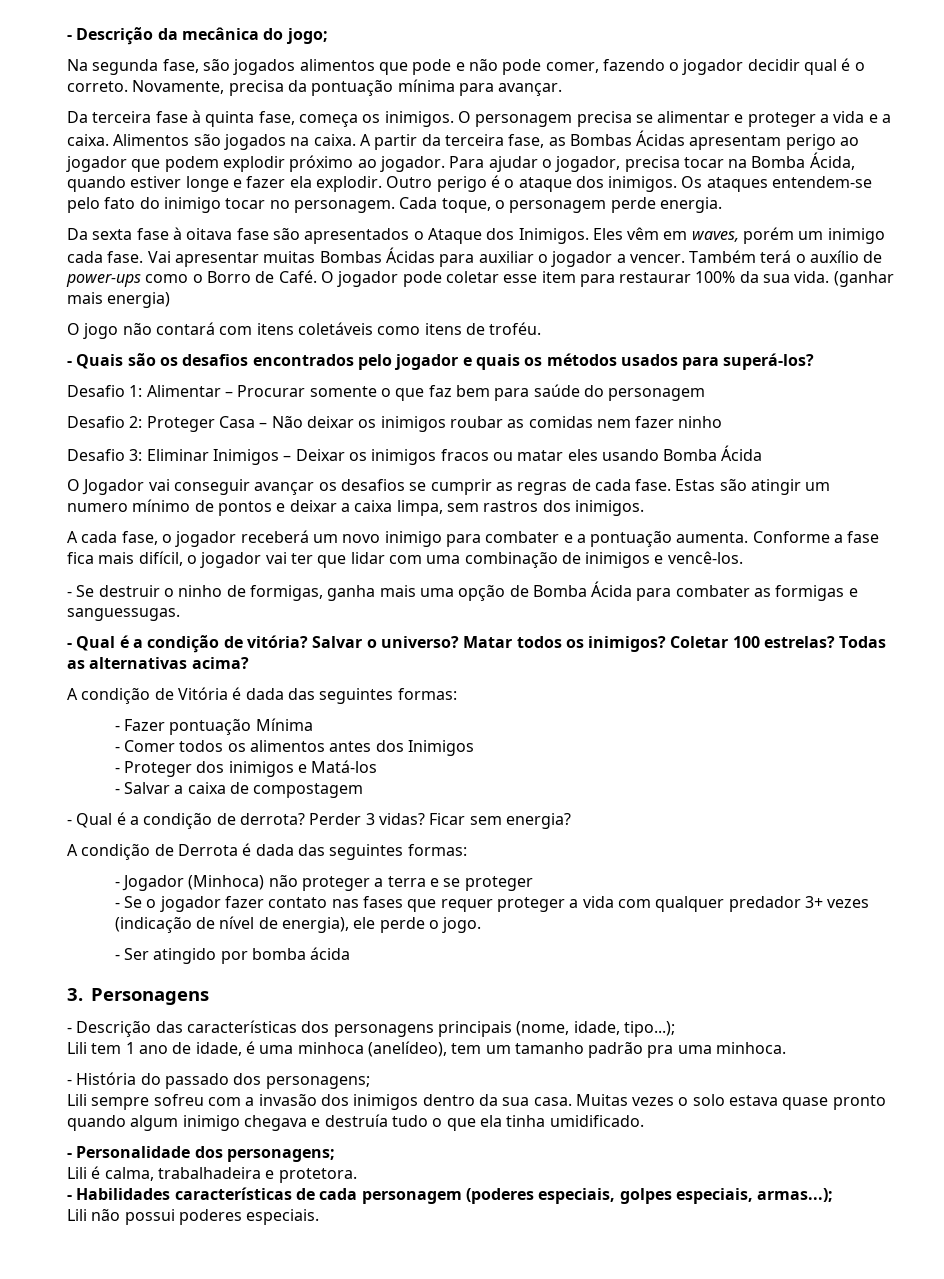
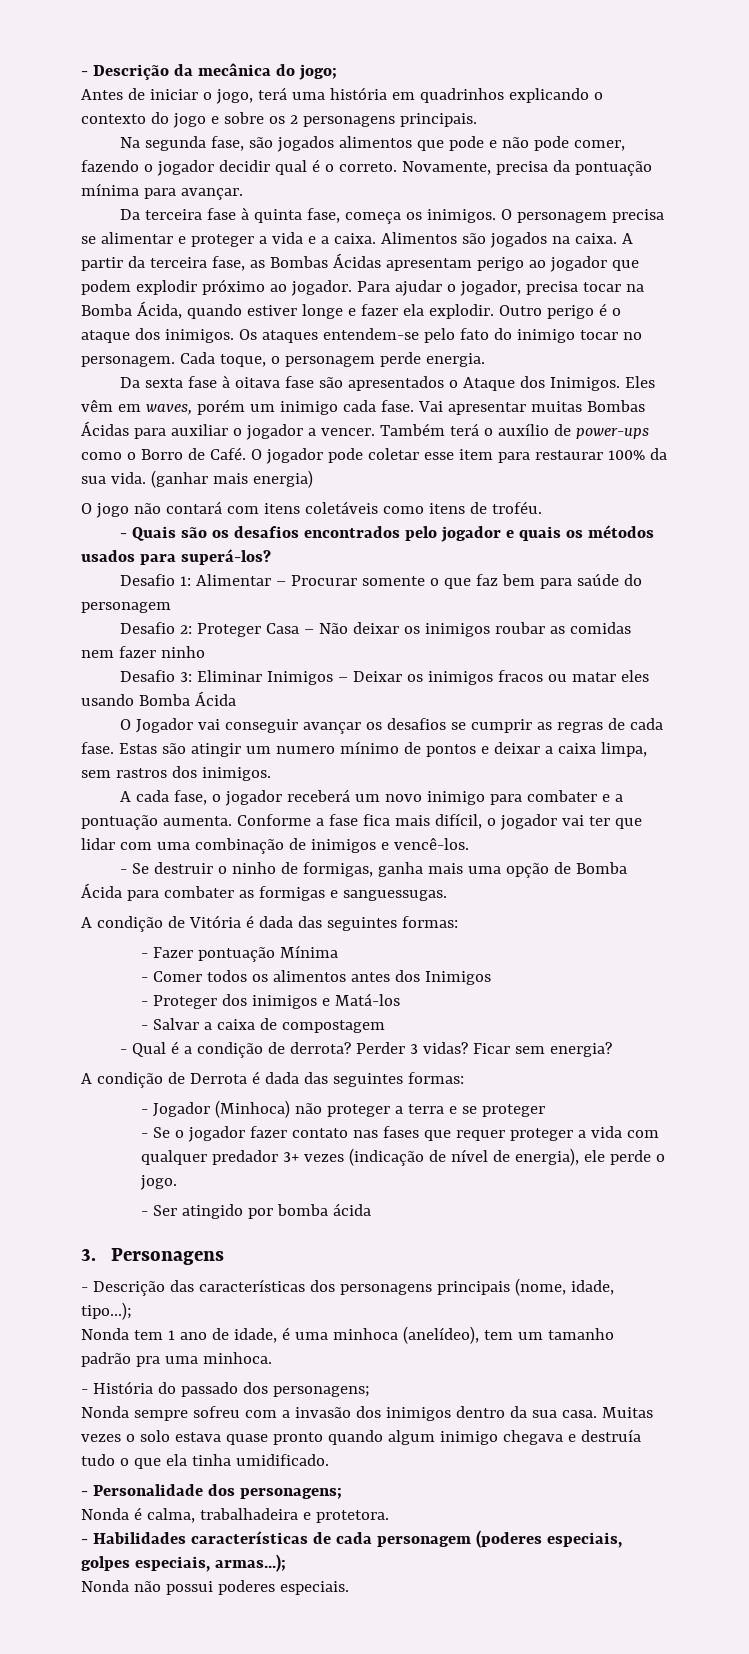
+ Antes de iniciar o jogo, terá uma história em quadrinhos explicando o contexto do jogo e sobre os 2 personagens principais.
- - Qual é a condição de vitória? Salvar o universo? Matar todos os inimigos? Coletar 100 estrelas? Todas as alternativas acima?
- Lili tem 1 ano de idade, é uma minhoca (anelídeo), tem um tamanho padrão pra uma minhoca.
+ Nonda tem 1 ano de idade, é uma minhoca (anelídeo), tem um tamanho padrão pra uma minhoca.
- Lili sempre sofreu com a invasão dos inimigos dentro da sua casa.
+ Nonda sempre sofreu com a invasão dos inimigos dentro da sua casa.
- Lili é calma, trabalhadeira e protetora.
+ Nonda é calma, trabalhadeira e protetora.
- Lili não possui poderes especiais.
+ Nonda não possui poderes especiais.

